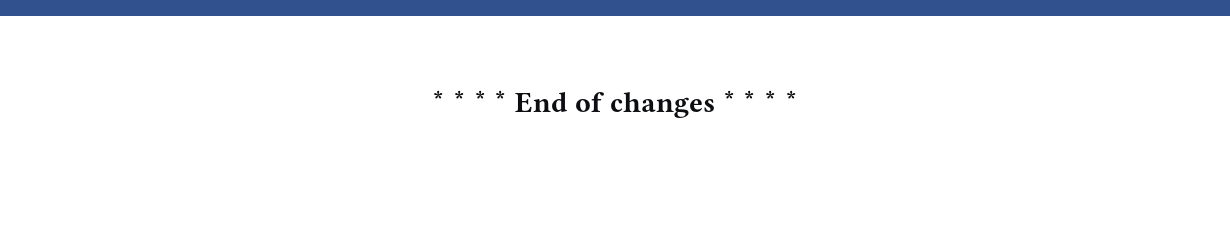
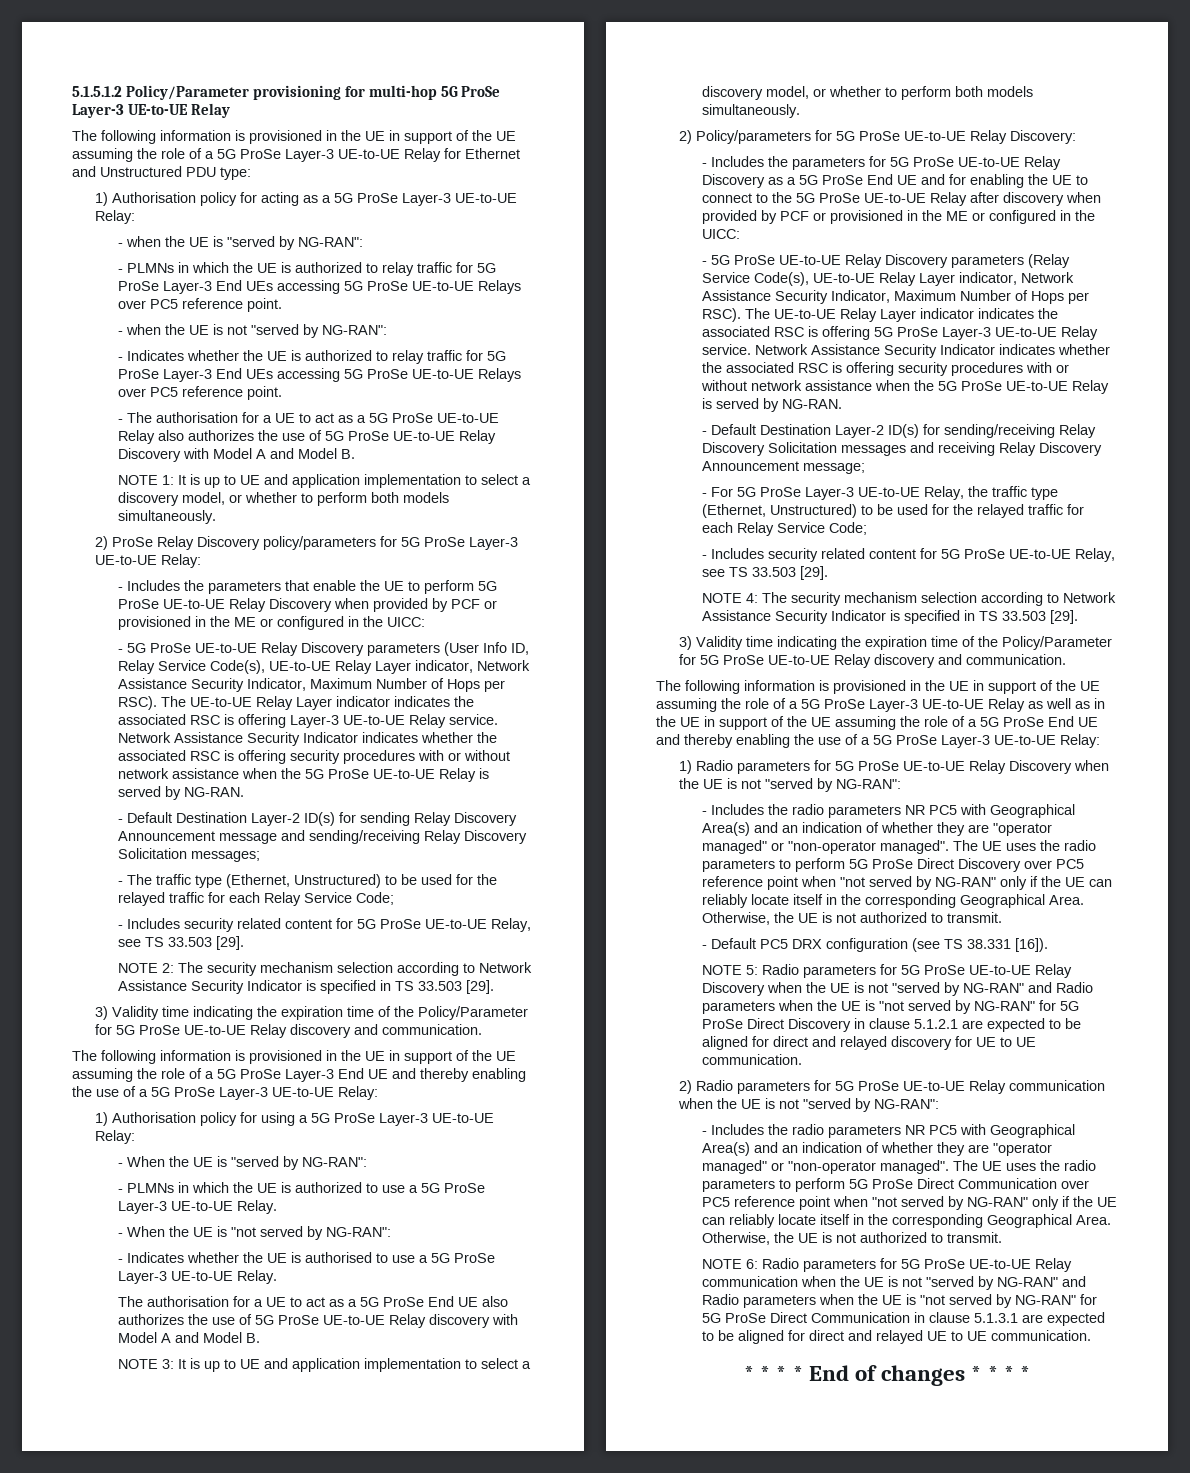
+ 5.1.5.1.2 Policy/Parameter provisioning for multi-hop 5G ProSe Layer-3 UE-to-UE Relay
+ The following information is provisioned in the UE in support of the UE assuming the role of a 5G ProSe Layer-3 UE-to-UE Relay for Ethernet and Unstructured PDU type:
+ 1) Authorisation policy for acting as a 5G ProSe Layer-3 UE-to-UE Relay:
+ - when the UE is "served by NG-RAN":
+ - PLMNs in which the UE is authorized to relay traffic for 5G ProSe Layer-3 End UEs accessing 5G ProSe UE-to-UE Relays over PC5 reference point.
+ - when the UE is not "served by NG-RAN":
+ - Indicates whether the UE is authorized to relay traffic for 5G ProSe Layer-3 End UEs accessing 5G ProSe UE-to-UE Relays over PC5 reference point.
+ - The authorisation for a UE to act as a 5G ProSe UE-to-UE Relay also authorizes the use of 5G ProSe UE-to-UE Relay Discovery with Model A and Model B.
+ NOTE 1: It is up to UE and application implementation to select a discovery model, or whether to perform both models simultaneously.
+ 2) ProSe Relay Discovery policy/parameters for 5G ProSe Layer-3 UE-to-UE Relay:
+ - Includes the parameters that enable the UE to perform 5G ProSe UE-to-UE Relay Discovery when provided by PCF or provisioned in the ME or configured in the UICC:
+ - 5G ProSe UE-to-UE Relay Discovery parameters (User Info ID, Relay Service Code(s), UE-to-UE Relay Layer indicator, Network Assistance Security Indicator, Maximum Number of Hops per RSC). The UE-to-UE Relay Layer indicator indicates the associated RSC is offering Layer-3 UE-to-UE Relay service. Network Assistance Security Indicator indicates whether the associated RSC is offering security procedures with or without network assistance when the 5G ProSe UE-to-UE Relay is served by NG-RAN.
+ - Default Destination Layer-2 ID(s) for sending Relay Discovery Announcement message and sending/receiving Relay Discovery Solicitation messages;
+ - The traffic type (Ethernet, Unstructured) to be used for the relayed traffic for each Relay Service Code;
+ - Includes security related content for 5G ProSe UE-to-UE Relay, see TS 33.503 [29].
+ NOTE 2: The security mechanism selection according to Network Assistance Security Indicator is specified in TS 33.503 [29].
+ 3) Validity time indicating the expiration time of the Policy/Parameter for 5G ProSe UE-to-UE Relay discovery and communication.
+ The following information is provisioned in the UE in support of the UE assuming the role of a 5G ProSe Layer-3 End UE and thereby enabling the use of a 5G ProSe Layer-3 UE-to-UE Relay:
+ 1) Authorisation policy for using a 5G ProSe Layer-3 UE-to-UE Relay:
+ - When the UE is "served by NG-RAN":
+ - PLMNs in which the UE is authorized to use a 5G ProSe Layer-3 UE-to-UE Relay.
+ - When the UE is "not served by NG-RAN":
+ - Indicates whether the UE is authorised to use a 5G ProSe Layer-3 UE-to-UE Relay.
+ The authorisation for a UE to act as a 5G ProSe End UE also authorizes the use of 5G ProSe UE-to-UE Relay discovery with Model A and Model B.
+ NOTE 3: It is up to UE and application implementation to select a discovery model, or whether to perform both models simultaneously.
+ 2) Policy/parameters for 5G ProSe UE-to-UE Relay Discovery:
+ - Includes the parameters for 5G ProSe UE-to-UE Relay Discovery as a 5G ProSe End UE and for enabling the UE to connect to the 5G ProSe UE-to-UE Relay after discovery when provided by PCF or provisioned in the ME or configured in the UICC:
+ - 5G ProSe UE-to-UE Relay Discovery parameters (Relay Service Code(s), UE-to-UE Relay Layer indicator, Network Assistance Security Indicator, Maximum Number of Hops per RSC). The UE-to-UE Relay Layer indicator indicates the associated RSC is offering 5G ProSe Layer-3 UE-to-UE Relay service. Network Assistance Security Indicator indicates whether the associated RSC is offering security procedures with or without network assistance when the 5G ProSe UE-to-UE Relay is served by NG-RAN.
+ - Default Destination Layer-2 ID(s) for sending/receiving Relay Discovery Solicitation messages and receiving Relay Discovery Announcement message;
+ - For 5G ProSe Layer-3 UE-to-UE Relay, the traffic type (Ethernet, Unstructured) to be used for the relayed traffic for each Relay Service Code;
+ - Includes security related content for 5G ProSe UE-to-UE Relay, see TS 33.503 [29].
+ NOTE 4: The security mechanism selection according to Network Assistance Security Indicator is specified in TS 33.503 [29].
+ 3) Validity time indicating the expiration time of the Policy/Parameter for 5G ProSe UE-to-UE Relay discovery and communication.
+ The following information is provisioned in the UE in support of the UE assuming the role of a 5G ProSe Layer-3 UE-to-UE Relay as well as in the UE in support of the UE assuming the role of a 5G ProSe End UE and thereby enabling the use of a 5G ProSe Layer-3 UE-to-UE Relay:
+ 1) Radio parameters for 5G ProSe UE-to-UE Relay Discovery when the UE is not "served by NG-RAN":
+ - Includes the radio parameters NR PC5 with Geographical Area(s) and an indication of whether they are "operator managed" or "non-operator managed". The UE uses the radio parameters to perform 5G ProSe Direct Discovery over PC5 reference point when "not served by NG-RAN" only if the UE can reliably locate itself in the corresponding Geographical Area. Otherwise, the UE is not authorized to transmit.
+ - Default PC5 DRX configuration (see TS 38.331 [16]).
+ NOTE 5: Radio parameters for 5G ProSe UE-to-UE Relay Discovery when the UE is not "served by NG-RAN" and Radio parameters when the UE is "not served by NG-RAN" for 5G ProSe Direct Discovery in clause 5.1.2.1 are expected to be aligned for direct and relayed discovery for UE to UE communication.
+ 2) Radio parameters for 5G ProSe UE-to-UE Relay communication when the UE is not "served by NG-RAN":
+ - Includes the radio parameters NR PC5 with Geographical Area(s) and an indication of whether they are "operator managed" or "non-operator managed". The UE uses the radio parameters to perform 5G ProSe Direct Communication over PC5 reference point when "not served by NG-RAN" only if the UE can reliably locate itself in the corresponding Geographical Area. Otherwise, the UE is not authorized to transmit.
+ NOTE 6: Radio parameters for 5G ProSe UE-to-UE Relay communication when the UE is not "served by NG-RAN" and Radio parameters when the UE is "not served by NG-RAN" for 5G ProSe Direct Communication in clause 5.1.3.1 are expected to be aligned for direct and relayed UE to UE communication.

